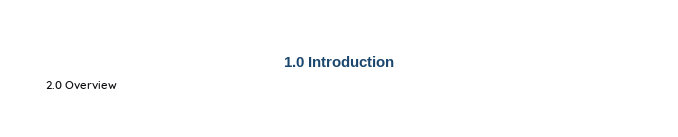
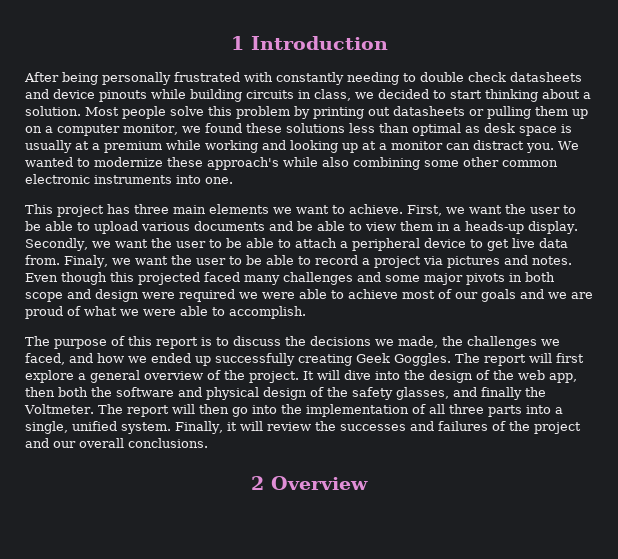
- 1.0 Introduction
+ 1 Introduction
- 2.0 Overview
+ After being personally frustrated with constantly needing to double check datasheets and device pinouts while building circuits in class, we decided to start thinking about a solution. Most people solve this problem by printing out datasheets or pulling them up on a computer monitor, we found these solutions less than optimal as desk space is usually at a premium while working and looking up at a monitor can distract you. We wanted to modernize these approach's while also combining some other common electronic instruments into one.
+ This project has three main elements we want to achieve. First, we want the user to be able to upload various documents and be able to view them in a heads-up display. Secondly, we want the user to be able to attach a peripheral device to get live data from. Finaly, we want the user to be able to record a project via pictures and notes. Even though this projected faced many challenges and some major pivots in both scope and design were required we were able to achieve most of our goals and we are proud of what we were able to accomplish.
+ The purpose of this report is to discuss the decisions we made, the challenges we faced, and how we ended up successfully creating Geek Goggles. The report will first explore a general overview of the project. It will dive into the design of the web app, then both the software and physical design of the safety glasses, and finally the Voltmeter. The report will then go into the implementation of all three parts into a single, unified system. Finally, it will review the successes and failures of the project and our overall conclusions.
+ 2 Overview

